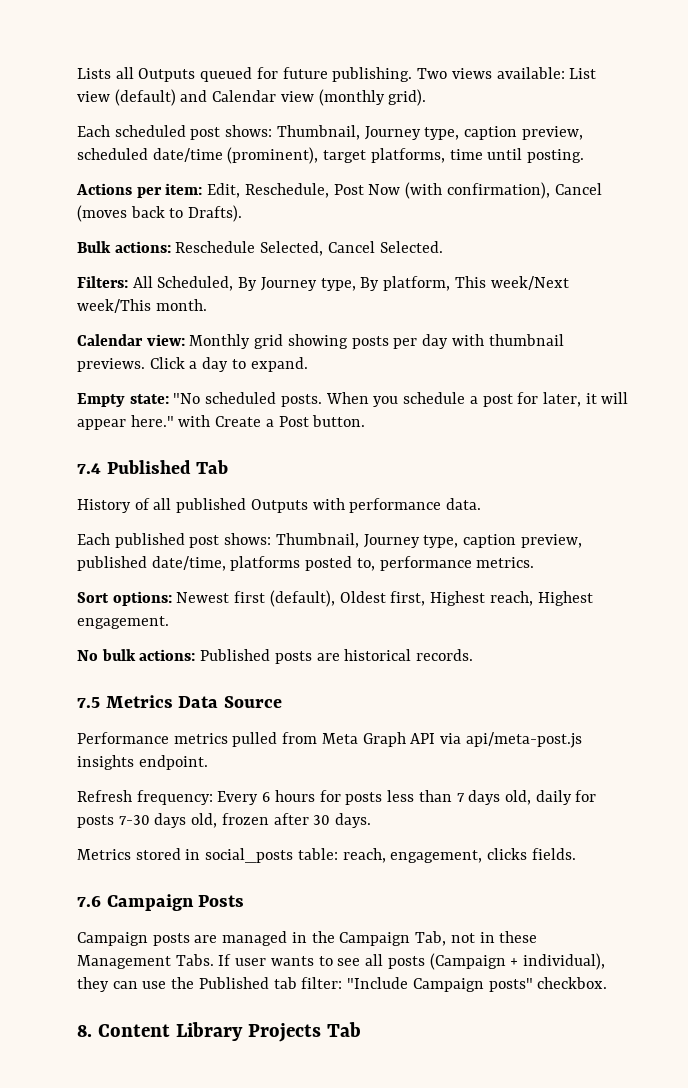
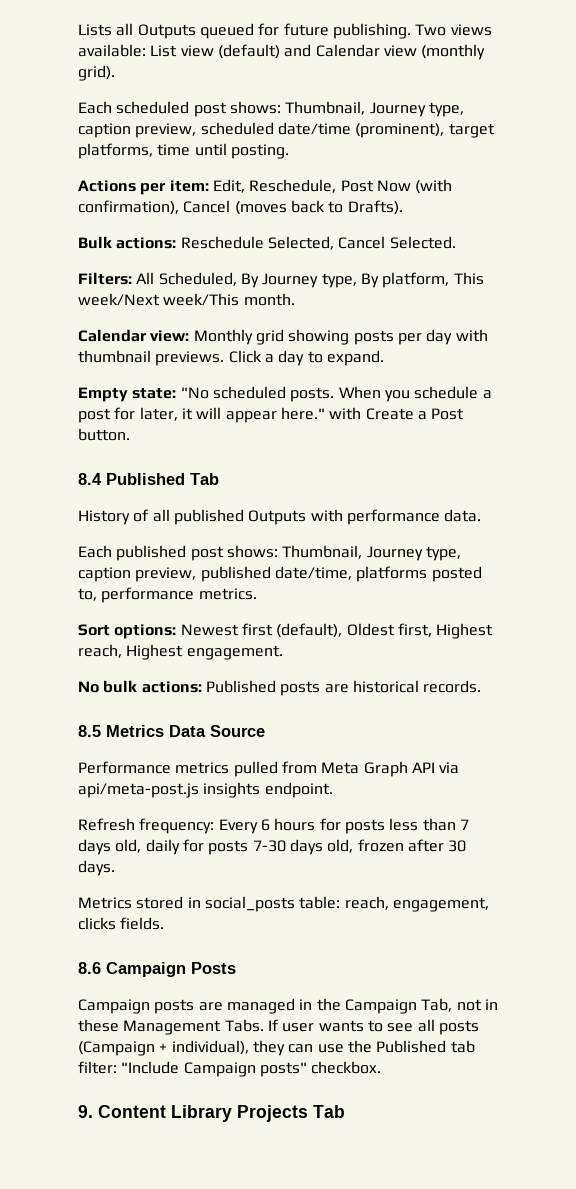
- 7.4 Published Tab
+ 8.4 Published Tab
- 7.5 Metrics Data Source
+ 8.5 Metrics Data Source
- 7.6 Campaign Posts
+ 8.6 Campaign Posts
- 8. Content Library Projects Tab
+ 9. Content Library Projects Tab

